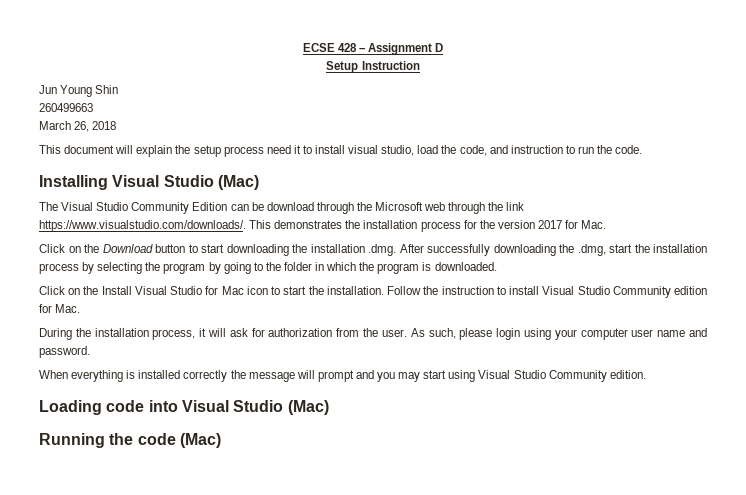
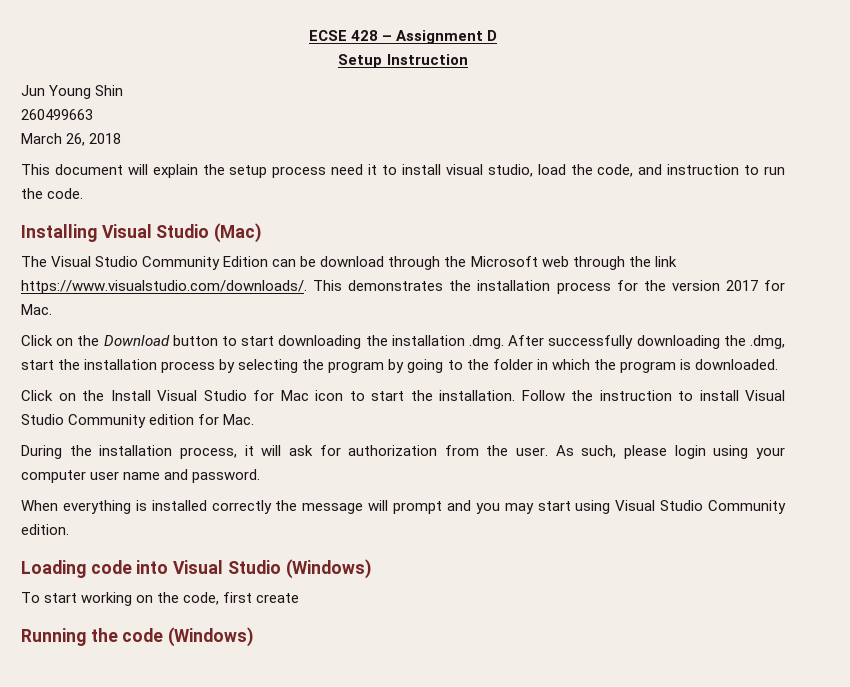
- Loading code into Visual Studio (Mac)
+ Loading code into Visual Studio (Windows)
+ To start working on the code, first create
- Running the code (Mac)
+ Running the code (Windows)

